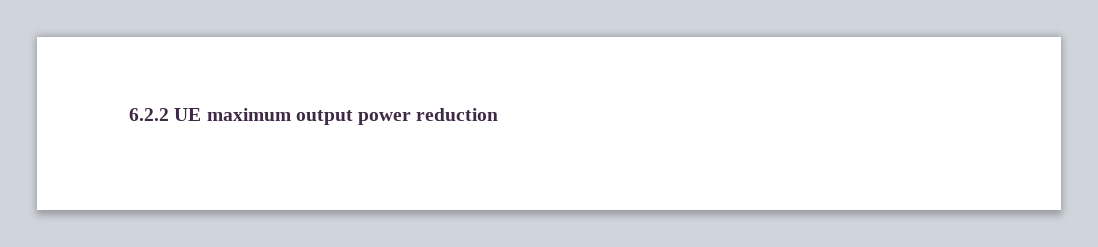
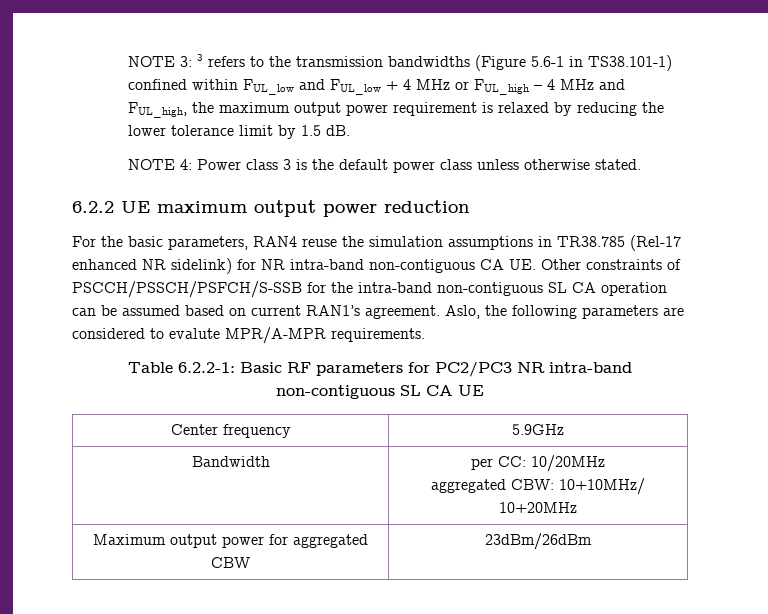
+ NOTE 3: 3 refers to the transmission bandwidths (Figure 5.6-1 in TS38.101-1) confined within FUL_low and FUL_low + 4 MHz or FUL_high – 4 MHz and FUL_high, the maximum output power requirement is relaxed by reducing the lower tolerance limit by 1.5 dB.
+ NOTE 4: Power class 3 is the default power class unless otherwise stated.
+ For the basic parameters, RAN4 reuse the simulation assumptions in TR38.785 (Rel-17 enhanced NR sidelink) for NR intra-band non-contiguous CA UE. Other constraints of PSCCH/PSSCH/PSFCH/S-SSB for the intra-band non-contiguous SL CA operation can be assumed based on current RAN1’s agreement. Aslo, the following parameters are considered to evalute MPR/A-MPR requirements.
+ Table 6.2.2-1: Basic RF parameters for PC2/PC3 NR intra-band non-contiguous SL CA UE
+ Center frequency | 5.9GHz
+ Bandwidth | per CC: 10/20MHz
+ aggregated CBW: 10+10MHz/ 10+20MHz
+ Maximum output power for aggregated CBW | 23dBm/26dBm

